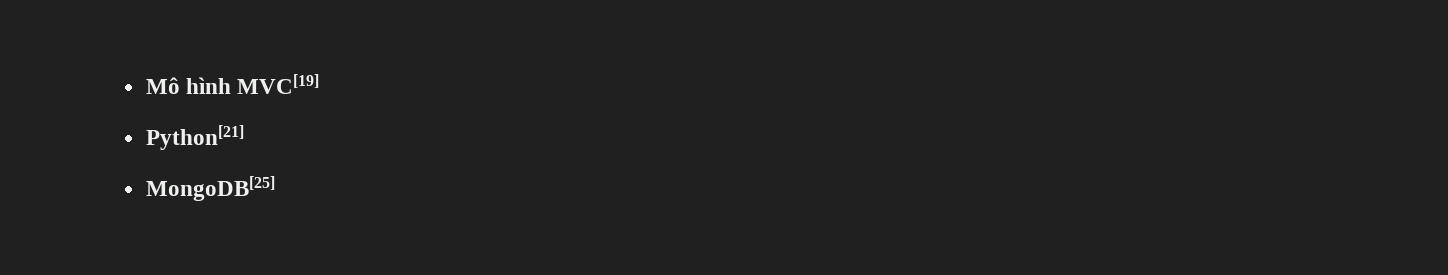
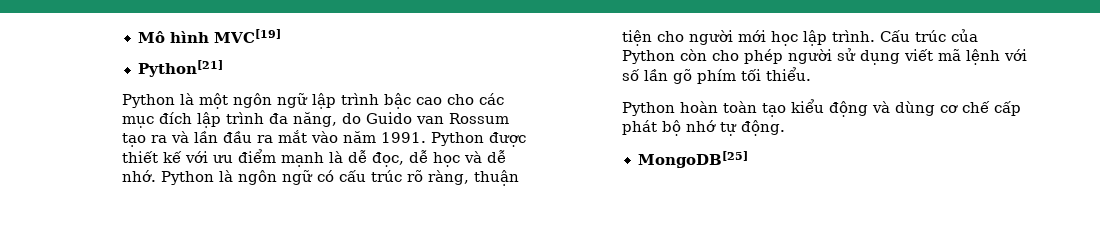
+ Python là một ngôn ngữ lập trình bậc cao cho các mục đích lập trình đa năng, do Guido van Rossum tạo ra và lần đầu ra mắt vào năm 1991. Python được thiết kế với ưu điểm mạnh là dễ đọc, dễ học và dễ nhớ. Python là ngôn ngữ có cấu trúc rõ ràng, thuận tiện cho người mới học lập trình. Cấu trúc của Python còn cho phép người sử dụng viết mã lệnh với số lần gõ phím tối thiểu.
+ Python hoàn toàn tạo kiểu động và dùng cơ chế cấp phát bộ nhớ tự động.

